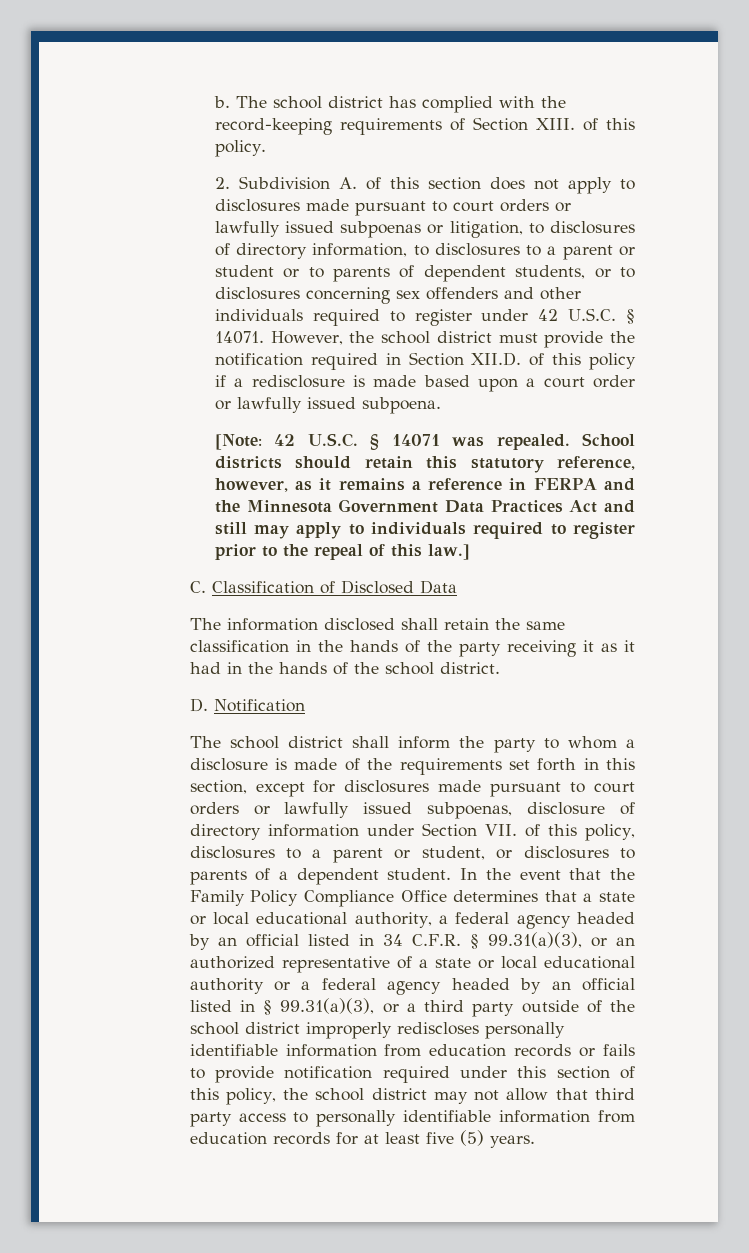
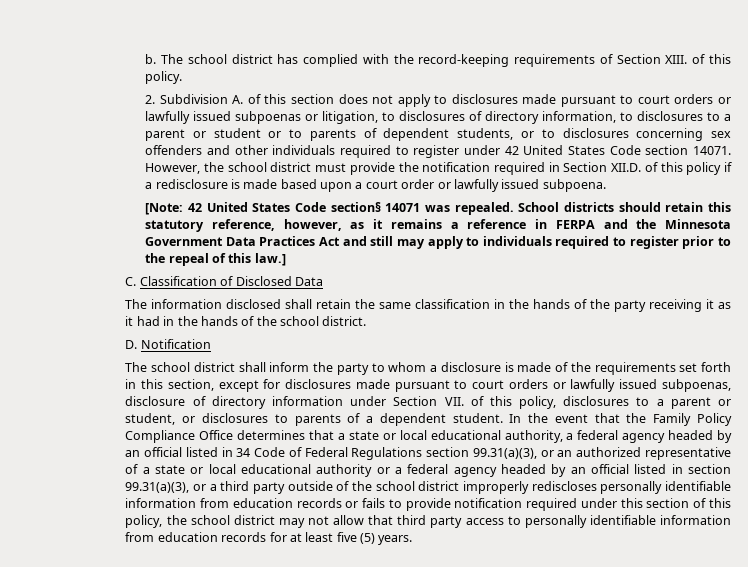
- 2. Subdivision A. of this section does not apply to disclosures made pursuant to court orders or lawfully issued subpoenas or litigation, to disclosures of directory information, to disclosures to a parent or student or to parents of dependent students, or to disclosures concerning sex offenders and other individuals required to register under 42 U.S.C. § 14071.
+ 2. Subdivision A. of this section does not apply to disclosures made pursuant to court orders or lawfully issued subpoenas or litigation, to disclosures of directory information, to disclosures to a parent or student or to parents of dependent students, or to disclosures concerning sex offenders and other individuals required to register under 42 United States Code section 14071.
- [Note: 42 U.S.C. § 14071 was repealed.
+ [Note: 42 United States Code section§ 14071 was repealed.
- In the event that the Family Policy Compliance Office determines that a state or local educational authority, a federal agency headed by an official listed in 34 C.F.R. § 99.31(a)(3), or an authorized representative of a state or local educational authority or a federal agency headed by an official listed in § 99.31(a)(3), or a third party outside of the school district improperly rediscloses personally identifiable information from education records or fails to provide notification required under this section of this policy, the school district may not allow that third party access to personally identifiable information from education records for at least five (5) years.
+ In the event that the Family Policy Compliance Office determines that a state or local educational authority, a federal agency headed by an official listed in 34 Code of Federal Regulations section 99.31(a)(3), or an authorized representative of a state or local educational authority or a federal agency headed by an official listed in section 99.31(a)(3), or a third party outside of the school district improperly rediscloses personally identifiable information from education records or fails to provide notification required under this section of this policy, the school district may not allow that third party access to personally identifiable information from education records for at least five (5) years.

